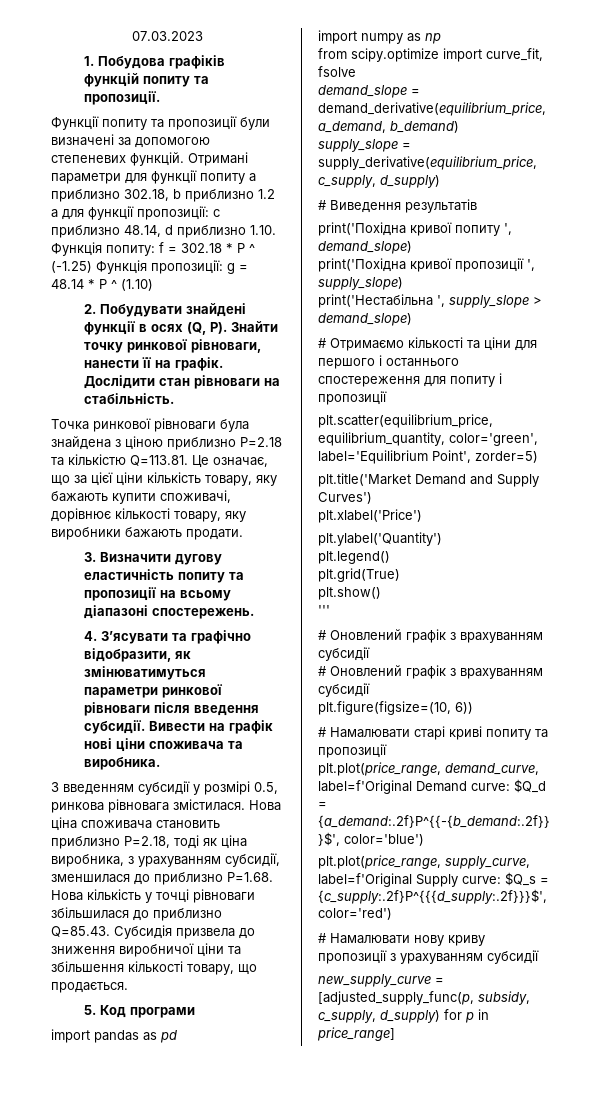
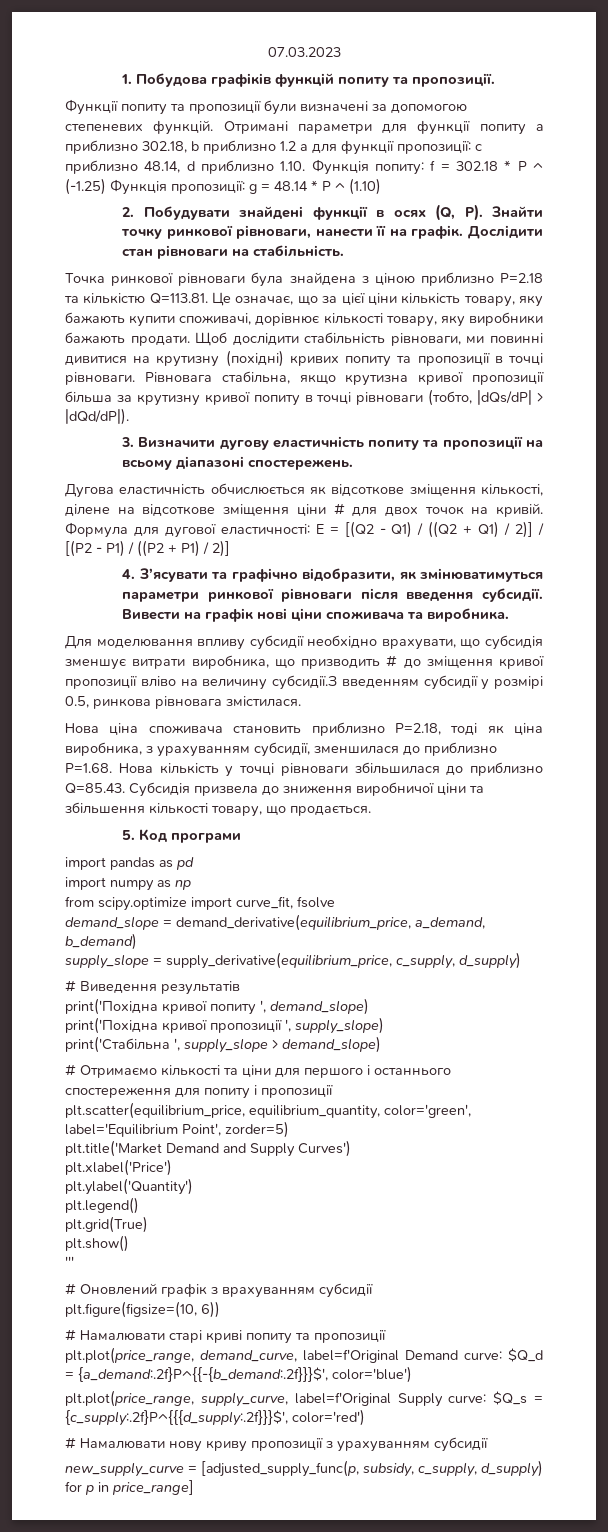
+ Щоб дослідити стабільність рівноваги, ми повинні дивитися на крутизну (похідні) кривих попиту та пропозиції в точці рівноваги. Рівновага стабільна, якщо крутизна кривої пропозиції більша за крутизну кривої попиту в точці рівноваги (тобто, |dQs/dP| > |dQd/dP|).
+ Дугова еластичність обчислюється як відсоткове зміщення кількості, ділене на відсоткове зміщення ціни # для двох точок на кривій. Формула для дугової еластичності: E = [(Q2 - Q1) / ((Q2 + Q1) / 2)] / [(P2 - P1) / ((P2 + P1) / 2)]
- З введенням субсидії у розмірі 0.5, ринкова рівновага змістилася. Нова ціна споживача становить приблизно P=2.18, тоді як ціна виробника, з урахуванням субсидії, зменшилася до приблизно P=1.68. Нова кількість у точці рівноваги збільшилася до приблизно Q=85.43. Субсидія призвела до зниження виробничої ціни та збільшення кількості товару, що продається.
+ Для моделювання впливу субсидії необхідно врахувати, що субсидія зменшує витрати виробника, що призводить # до зміщення кривої пропозиції вліво на величину субсидії.З введенням субсидії у розмірі 0.5, ринкова рівновага змістилася.
+ Нова ціна споживача становить приблизно P=2.18, тоді як ціна виробника, з урахуванням субсидії, зменшилася до приблизно P=1.68. Нова кількість у точці рівноваги збільшилася до приблизно Q=85.43. Субсидія призвела до зниження виробничої ціни та збільшення кількості товару, що продається.
- print('Нестабільна ', supply_slope > demand_slope)
+ print('Cтабільна ', supply_slope > demand_slope)
  '''
- # Оновлений графік з врахуванням субсидії

